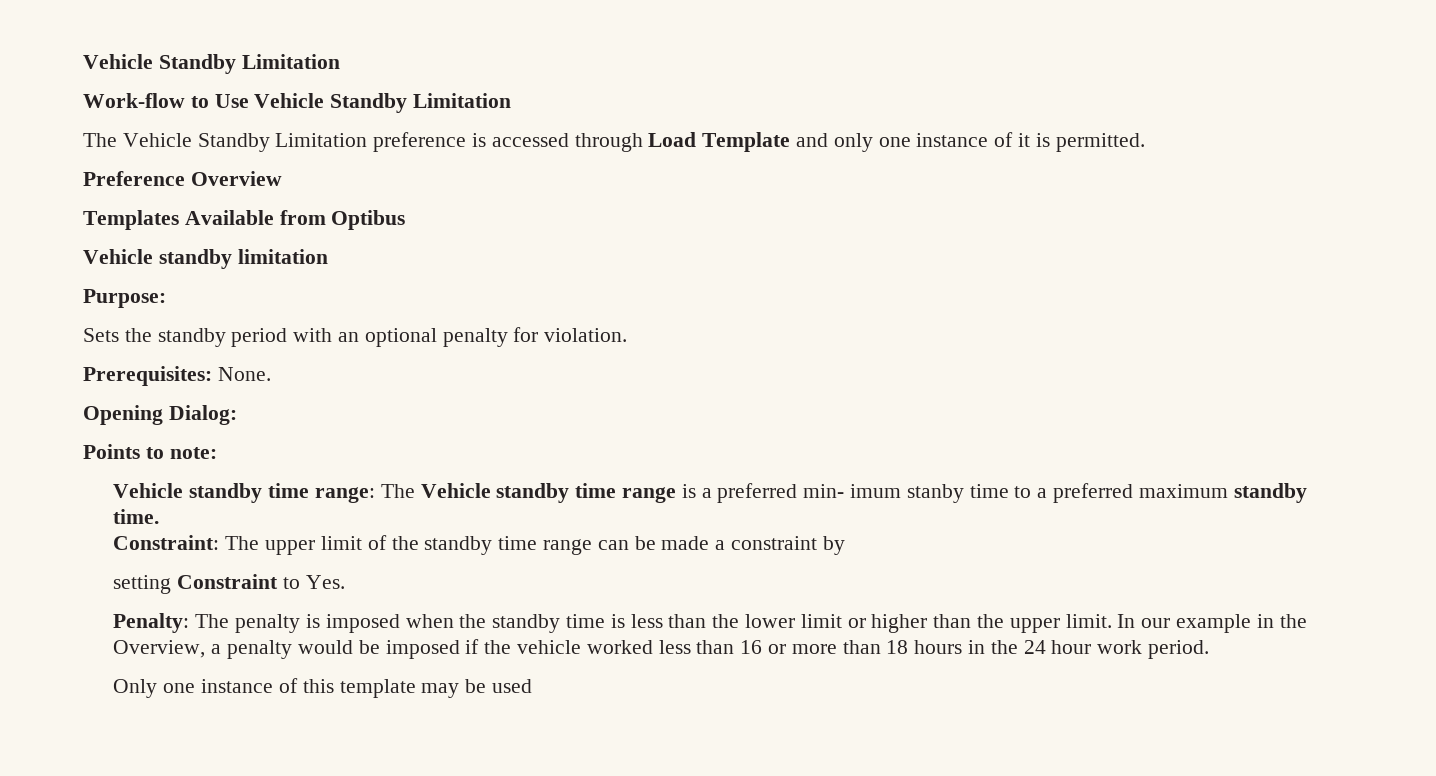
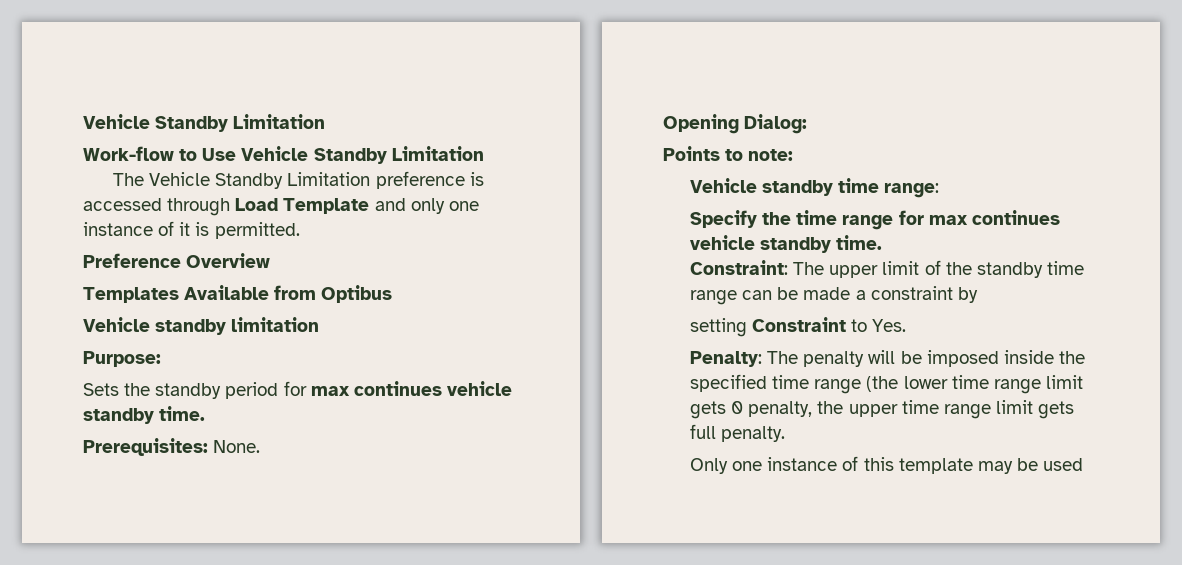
- Sets the standby period with an optional penalty for violation.
+ Sets the standby period for max continues vehicle standby time.
- Vehicle standby time range: The Vehicle standby time range is a preferred min- imum stanby time to a preferred maximum standby time.
+ Vehicle standby time range:
+ Specify the time range for max continues vehicle standby time.
- Penalty: The penalty is imposed when the standby time is less than the lower limit or higher than the upper limit. In our example in the Overview, a penalty would be imposed if the vehicle worked less than 16 or more than 18 hours in the 24 hour work period.
+ Penalty: The penalty will be imposed inside the specified time range (the lower time range limit gets 0 penalty, the upper time range limit gets full penalty.

